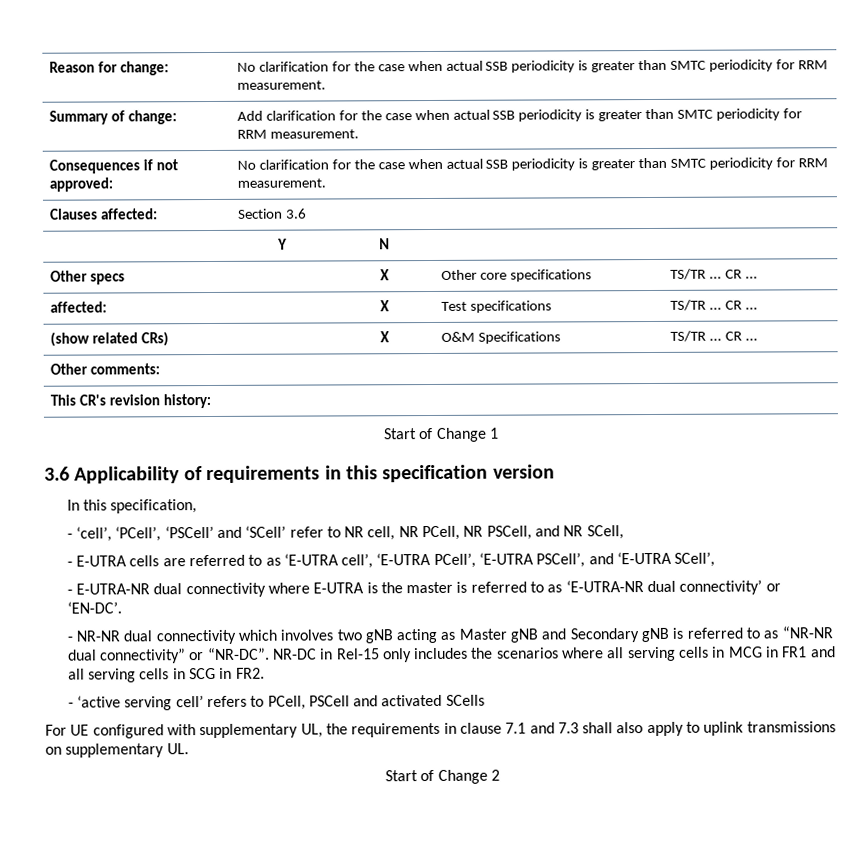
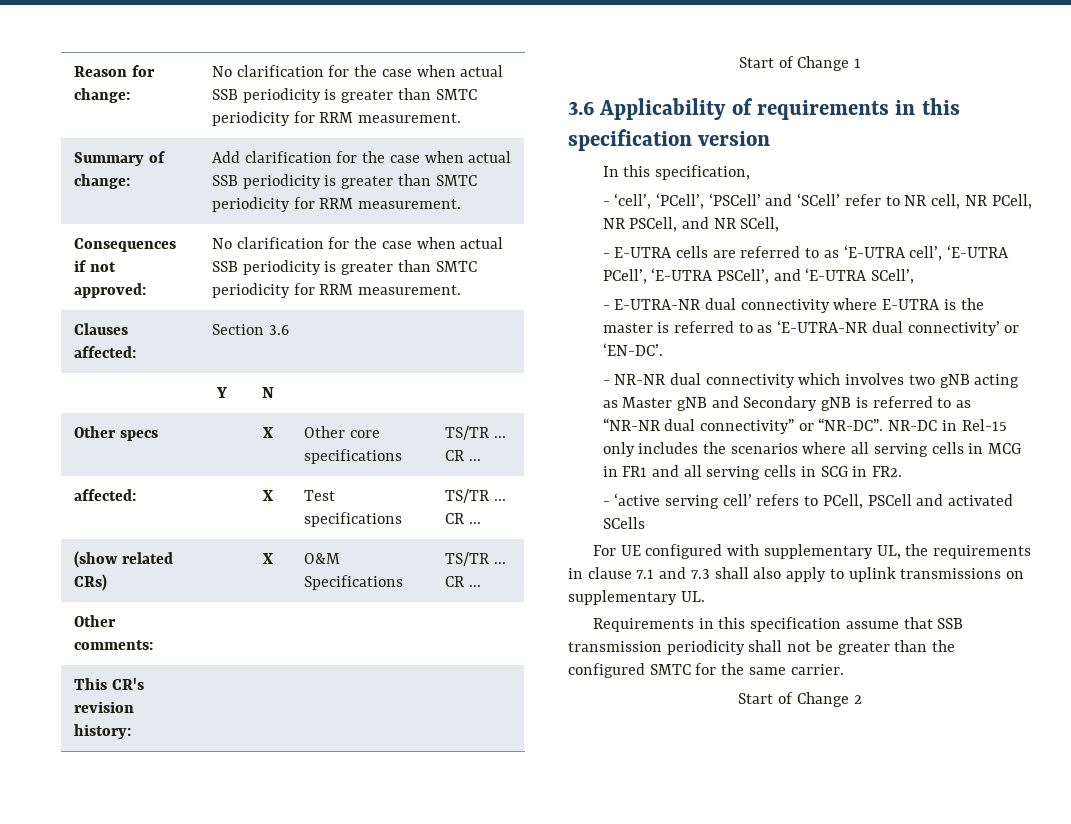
+ Requirements in this specification assume that SSB transmission periodicity shall not be greater than the configured SMTC for the same carrier.

